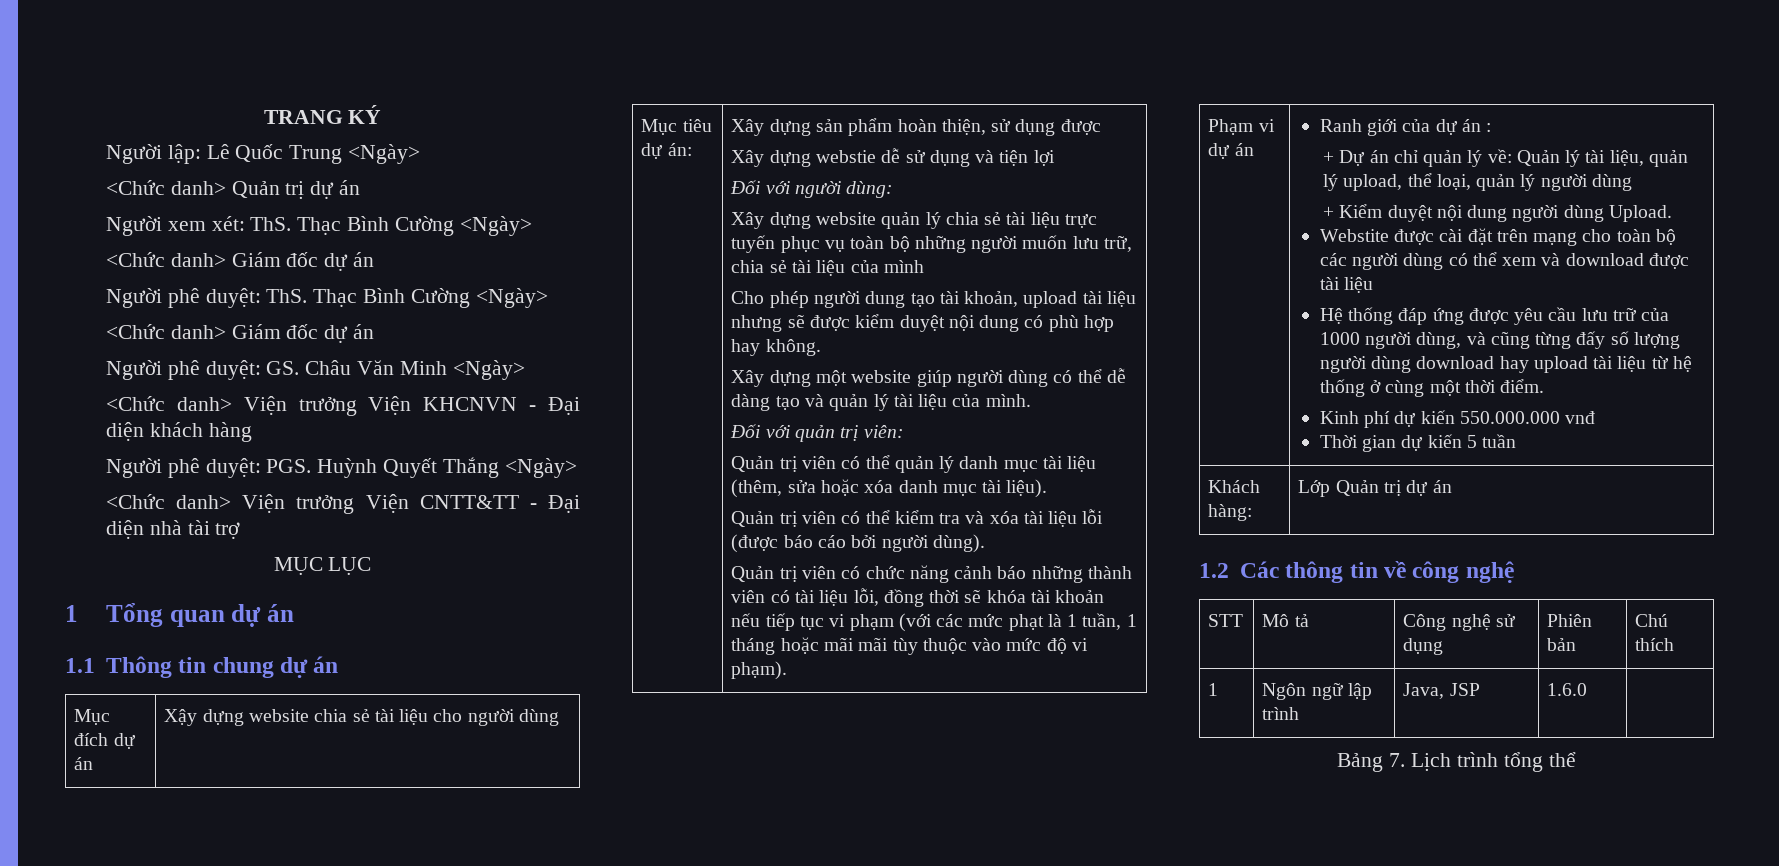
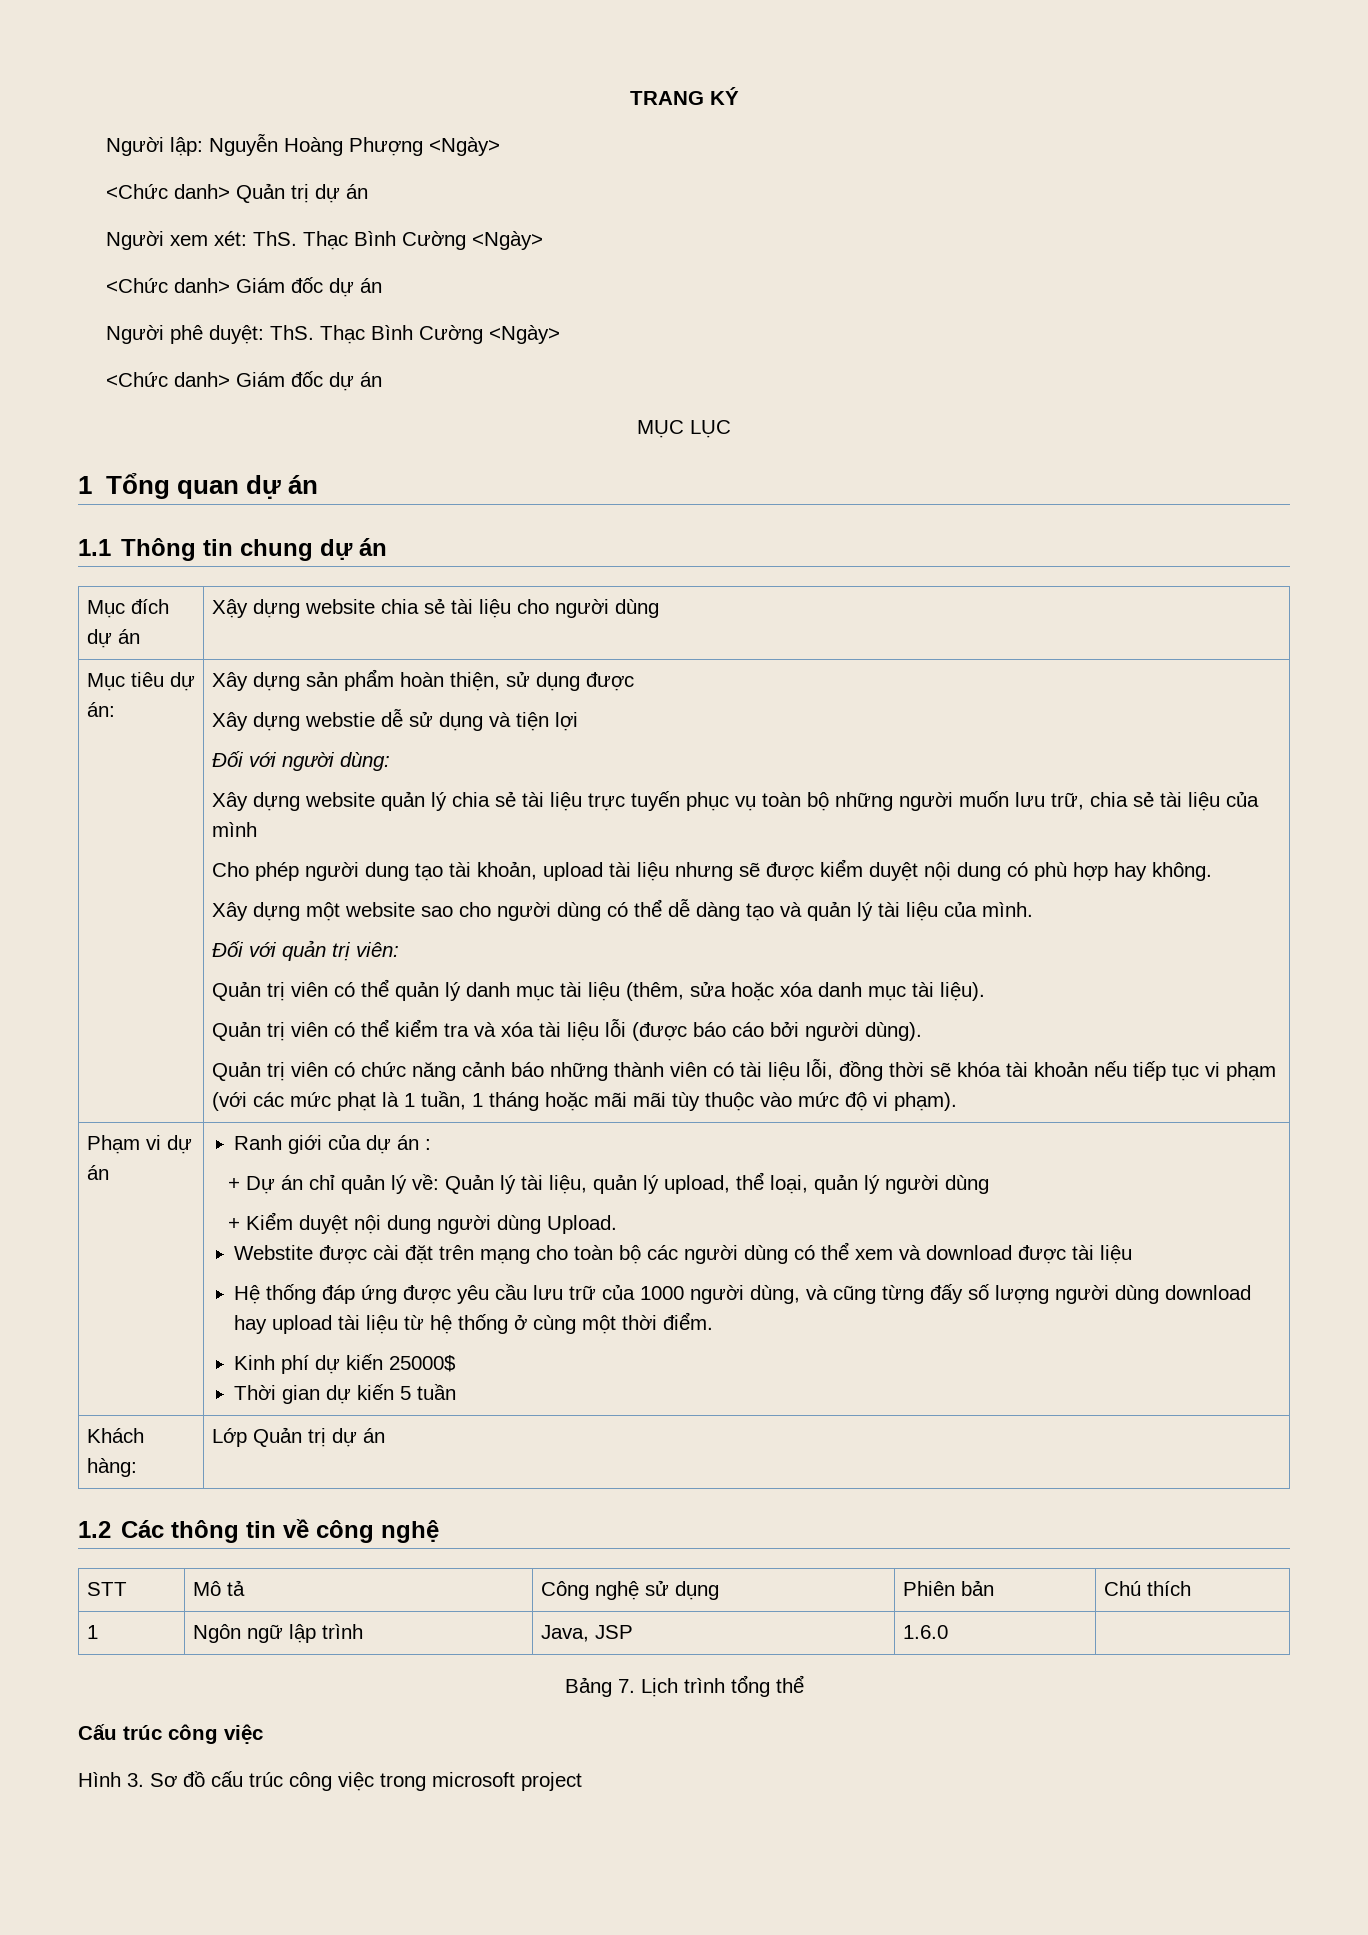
- Người lập: Lê Quốc Trung <Ngày>
+ Người lập: Nguyễn Hoàng Phượng <Ngày>
- Người phê duyệt: GS. Châu Văn Minh <Ngày>
- <Chức danh> Viện trưởng Viện KHCNVN - Đại diện khách hàng
- Người phê duyệt: PGS. Huỳnh Quyết Thắng <Ngày>
- <Chức danh> Viện trưởng Viện CNTT&TT - Đại diện nhà tài trợ
- Xây dựng một website giúp người dùng có thể dễ dàng tạo và quản lý tài liệu của mình.
+ Xây dựng một website sao cho người dùng có thể dễ dàng tạo và quản lý tài liệu của mình.
- Kinh phí dự kiến 550.000.000 vnđ
+ Kinh phí dự kiến 25000$
+ Cấu trúc công việc
+ Hình 3. Sơ đồ cấu trúc công việc trong microsoft project

